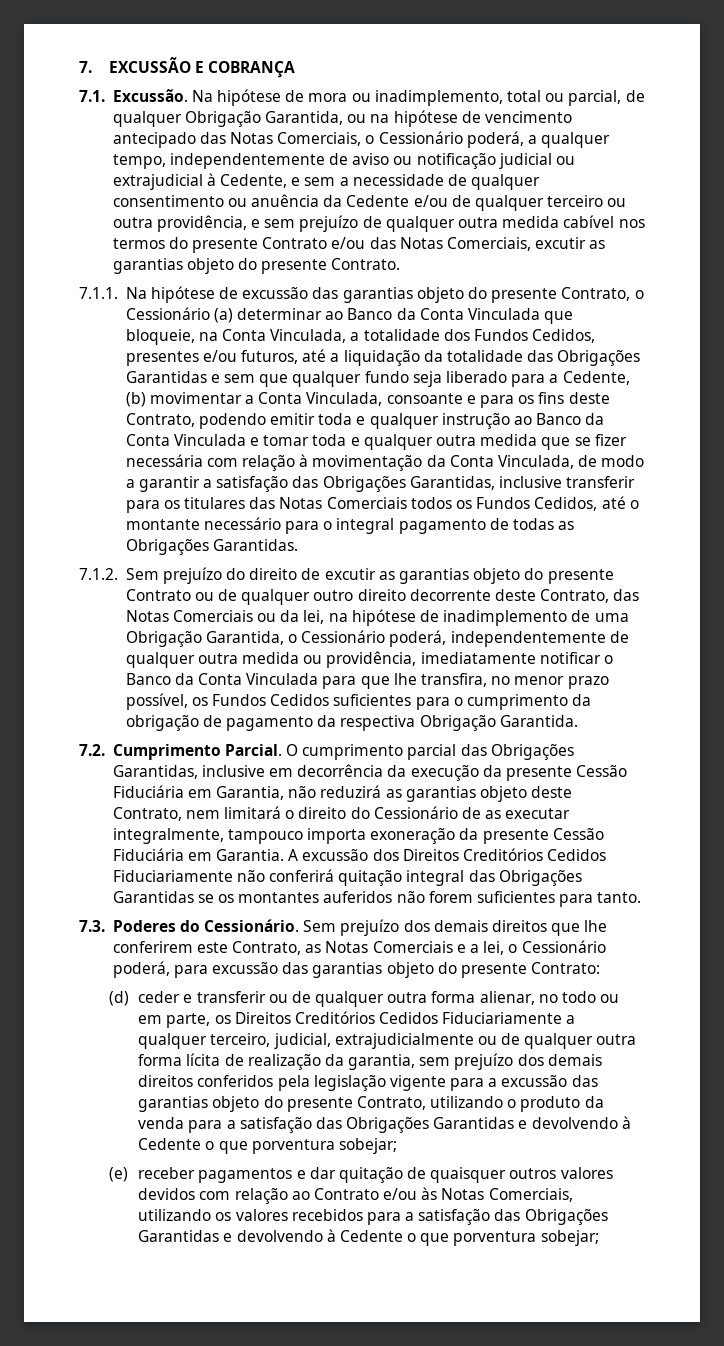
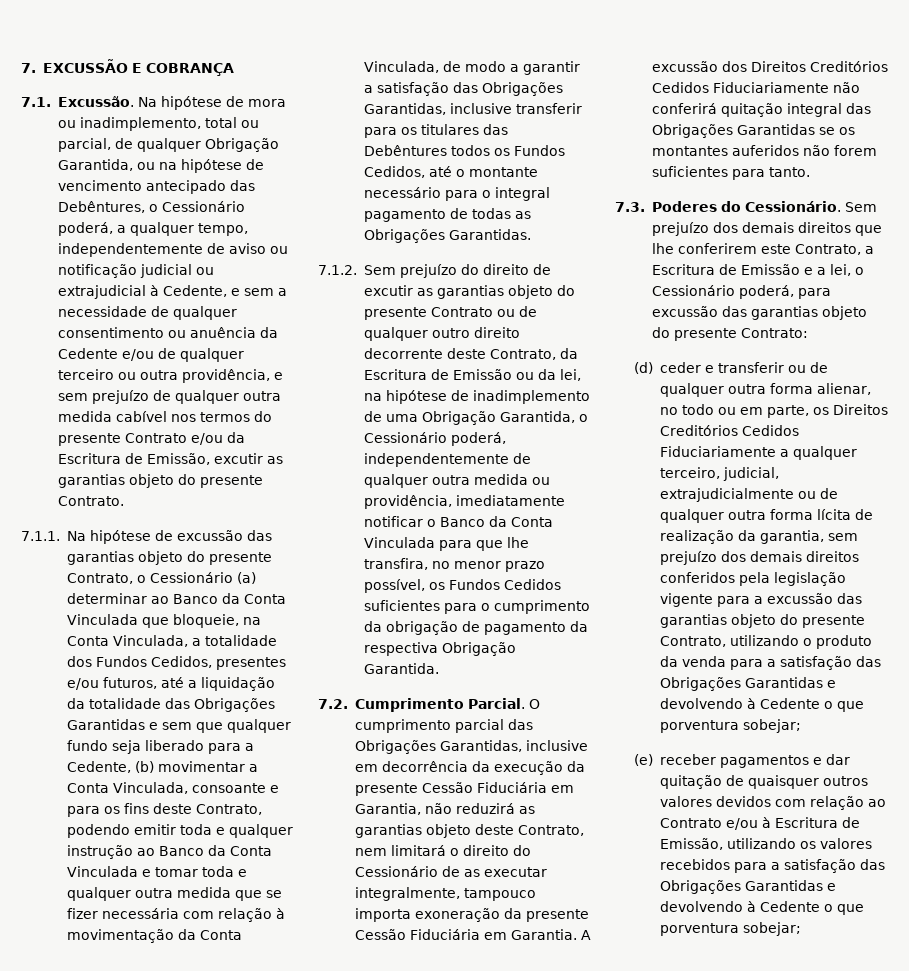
- Na hipótese de mora ou inadimplemento, total ou parcial, de qualquer Obrigação Garantida, ou na hipótese de vencimento antecipado das Notas Comerciais, o Cessionário poderá, a qualquer tempo, independentemente de aviso ou notificação judicial ou extrajudicial à Cedente, e sem a necessidade de qualquer consentimento ou anuência da Cedente e/ou de qualquer terceiro ou outra providência, e sem prejuízo de qualquer outra medida cabível nos termos do presente Contrato e/ou das Notas Comerciais, excutir as garantias objeto do presente Contrato.
+ Na hipótese de mora ou inadimplemento, total ou parcial, de qualquer Obrigação Garantida, ou na hipótese de vencimento antecipado das Debêntures, o Cessionário poderá, a qualquer tempo, independentemente de aviso ou notificação judicial ou extrajudicial à Cedente, e sem a necessidade de qualquer consentimento ou anuência da Cedente e/ou de qualquer terceiro ou outra providência, e sem prejuízo de qualquer outra medida cabível nos termos do presente Contrato e/ou da Escritura de Emissão, excutir as garantias objeto do presente Contrato.
- 7.1.1. Na hipótese de excussão das garantias objeto do presente Contrato, o Cessionário (a) determinar ao Banco da Conta Vinculada que bloqueie, na Conta Vinculada, a totalidade dos Fundos Cedidos, presentes e/ou futuros, até a liquidação da totalidade das Obrigações Garantidas e sem que qualquer fundo seja liberado para a Cedente, (b) movimentar a Conta Vinculada, consoante e para os fins deste Contrato, podendo emitir toda e qualquer instrução ao Banco da Conta Vinculada e tomar toda e qualquer outra medida que se fizer necessária com relação à movimentação da Conta Vinculada, de modo a garantir a satisfação das Obrigações Garantidas, inclusive transferir para os titulares das Notas Comerciais todos os Fundos Cedidos, até o montante necessário para o integral pagamento de todas as Obrigações Garantidas.
+ 7.1.1. Na hipótese de excussão das garantias objeto do presente Contrato, o Cessionário (a) determinar ao Banco da Conta Vinculada que bloqueie, na Conta Vinculada, a totalidade dos Fundos Cedidos, presentes e/ou futuros, até a liquidação da totalidade das Obrigações Garantidas e sem que qualquer fundo seja liberado para a Cedente, (b) movimentar a Conta Vinculada, consoante e para os fins deste Contrato, podendo emitir toda e qualquer instrução ao Banco da Conta Vinculada e tomar toda e qualquer outra medida que se fizer necessária com relação à movimentação da Conta Vinculada, de modo a garantir a satisfação das Obrigações Garantidas, inclusive transferir para os titulares das Debêntures todos os Fundos Cedidos, até o montante necessário para o integral pagamento de todas as Obrigações Garantidas.
- 7.1.2. Sem prejuízo do direito de excutir as garantias objeto do presente Contrato ou de qualquer outro direito decorrente deste Contrato, das Notas Comerciais ou da lei, na hipótese de inadimplemento de uma Obrigação Garantida, o Cessionário poderá, independentemente de qualquer outra medida ou providência, imediatamente notificar o Banco da Conta Vinculada para que lhe transfira, no menor prazo possível, os Fundos Cedidos suficientes para o cumprimento da obrigação de pagamento da respectiva Obrigação Garantida.
+ 7.1.2. Sem prejuízo do direito de excutir as garantias objeto do presente Contrato ou de qualquer outro direito decorrente deste Contrato, da Escritura de Emissão ou da lei, na hipótese de inadimplemento de uma Obrigação Garantida, o Cessionário poderá, independentemente de qualquer outra medida ou providência, imediatamente notificar o Banco da Conta Vinculada para que lhe transfira, no menor prazo possível, os Fundos Cedidos suficientes para o cumprimento da obrigação de pagamento da respectiva Obrigação Garantida.
- Sem prejuízo dos demais direitos que lhe conferirem este Contrato, as Notas Comerciais e a lei, o Cessionário poderá, para excussão das garantias objeto do presente Contrato:
+ Sem prejuízo dos demais direitos que lhe conferirem este Contrato, a Escritura de Emissão e a lei, o Cessionário poderá, para excussão das garantias objeto do presente Contrato:
- (e) receber pagamentos e dar quitação de quaisquer outros valores devidos com relação ao Contrato e/ou às Notas Comerciais, utilizando os valores recebidos para a satisfação das Obrigações Garantidas e devolvendo à Cedente o que porventura sobejar;
+ (e) receber pagamentos e dar quitação de quaisquer outros valores devidos com relação ao Contrato e/ou à Escritura de Emissão, utilizando os valores recebidos para a satisfação das Obrigações Garantidas e devolvendo à Cedente o que porventura sobejar;

